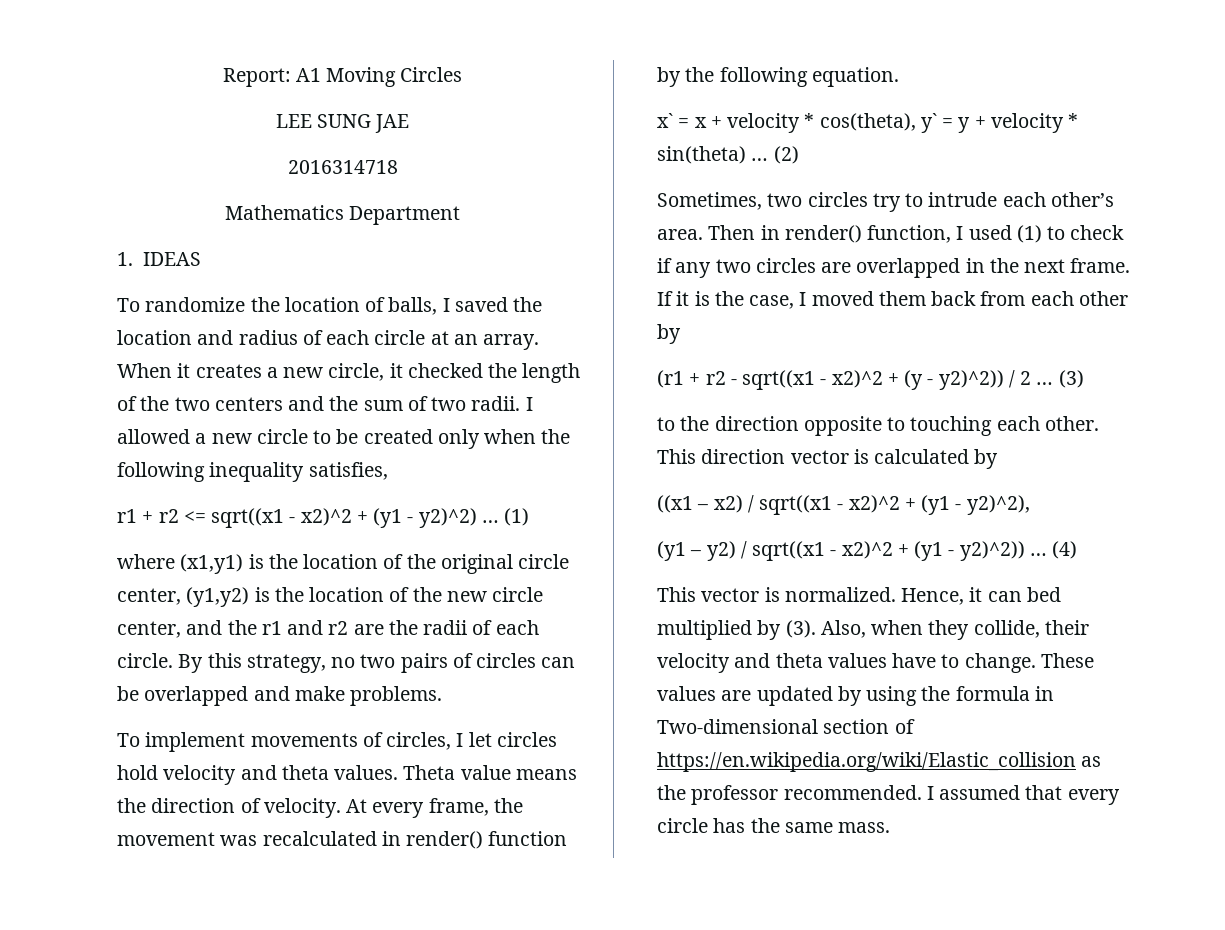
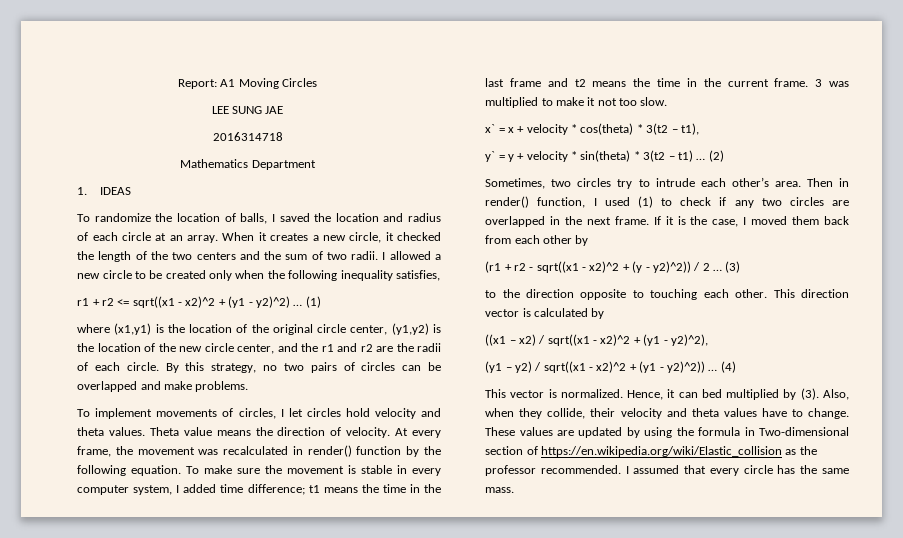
+ To make sure the movement is stable in every computer system, I added time difference; t1 means the time in the last frame and t2 means the time in the current frame. 3 was multiplied to make it not too slow.
- x` = x + velocity * cos(theta), y` = y + velocity * sin(theta) …
+ x` = x + velocity * cos(theta) * 3(t2 – t1),
+ y` = y + velocity * sin(theta) * 3(t2 – t1) …

